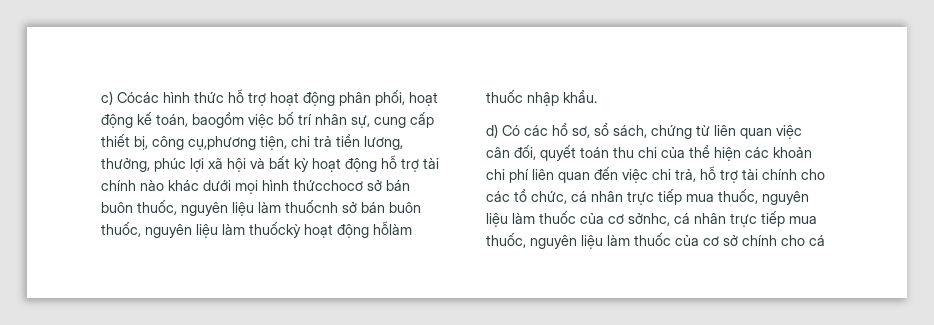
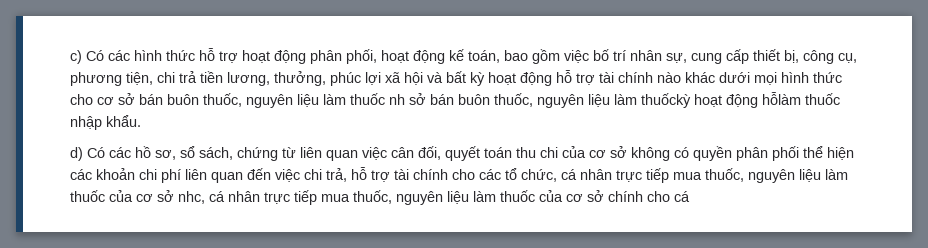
- c) Cócác hình thức hỗ trợ hoạt động phân phối, hoạt động kế toán, baogồm việc bố trí nhân sự, cung cấp thiết bị, công cụ,phương tiện, chi trả tiền lương, thưởng, phúc lợi xã hội và bất kỳ hoạt động hỗ trợ tài chính nào khác dưới mọi hình thứcchocơ sở bán buôn thuốc, nguyên liệu làm thuốcnh sở bán buôn thuốc, nguyên liệu làm thuốckỳ hoạt động hỗlàm thuốc nhập khẩu.
+ c) Có các hình thức hỗ trợ hoạt động phân phối, hoạt động kế toán, bao gồm việc bố trí nhân sự, cung cấp thiết bị, công cụ, phương tiện, chi trả tiền lương, thưởng, phúc lợi xã hội và bất kỳ hoạt động hỗ trợ tài chính nào khác dưới mọi hình thức cho cơ sở bán buôn thuốc, nguyên liệu làm thuốc nh sở bán buôn thuốc, nguyên liệu làm thuốckỳ hoạt động hỗlàm thuốc nhập khẩu.
- d) Có các hồ sơ, sổ sách, chứng từ liên quan việc cân đối, quyết toán thu chi của thể hiện các khoản chi phí liên quan đến việc chi trả, hỗ trợ tài chính cho các tổ chức, cá nhân trực tiếp mua thuốc, nguyên liệu làm thuốc của cơ sởnhc, cá nhân trực tiếp mua thuốc, nguyên liệu làm thuốc của cơ sở chính cho cá
+ d) Có các hồ sơ, sổ sách, chứng từ liên quan việc cân đối, quyết toán thu chi của cơ sở không có quyền phân phối thể hiện các khoản chi phí liên quan đến việc chi trả, hỗ trợ tài chính cho các tổ chức, cá nhân trực tiếp mua thuốc, nguyên liệu làm thuốc của cơ sở nhc, cá nhân trực tiếp mua thuốc, nguyên liệu làm thuốc của cơ sở chính cho cá

